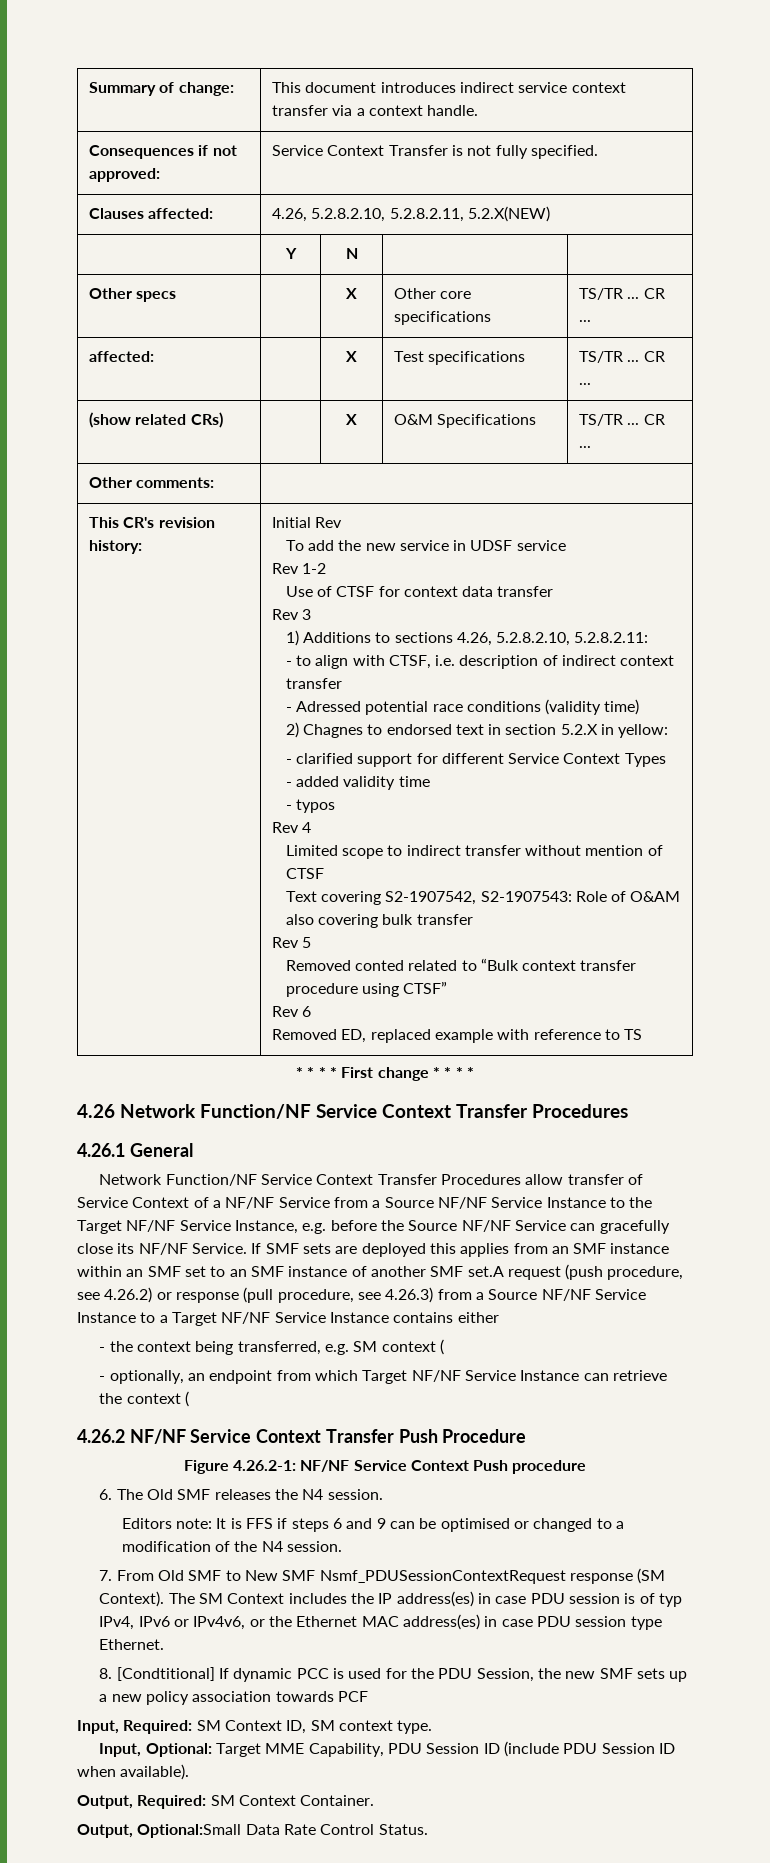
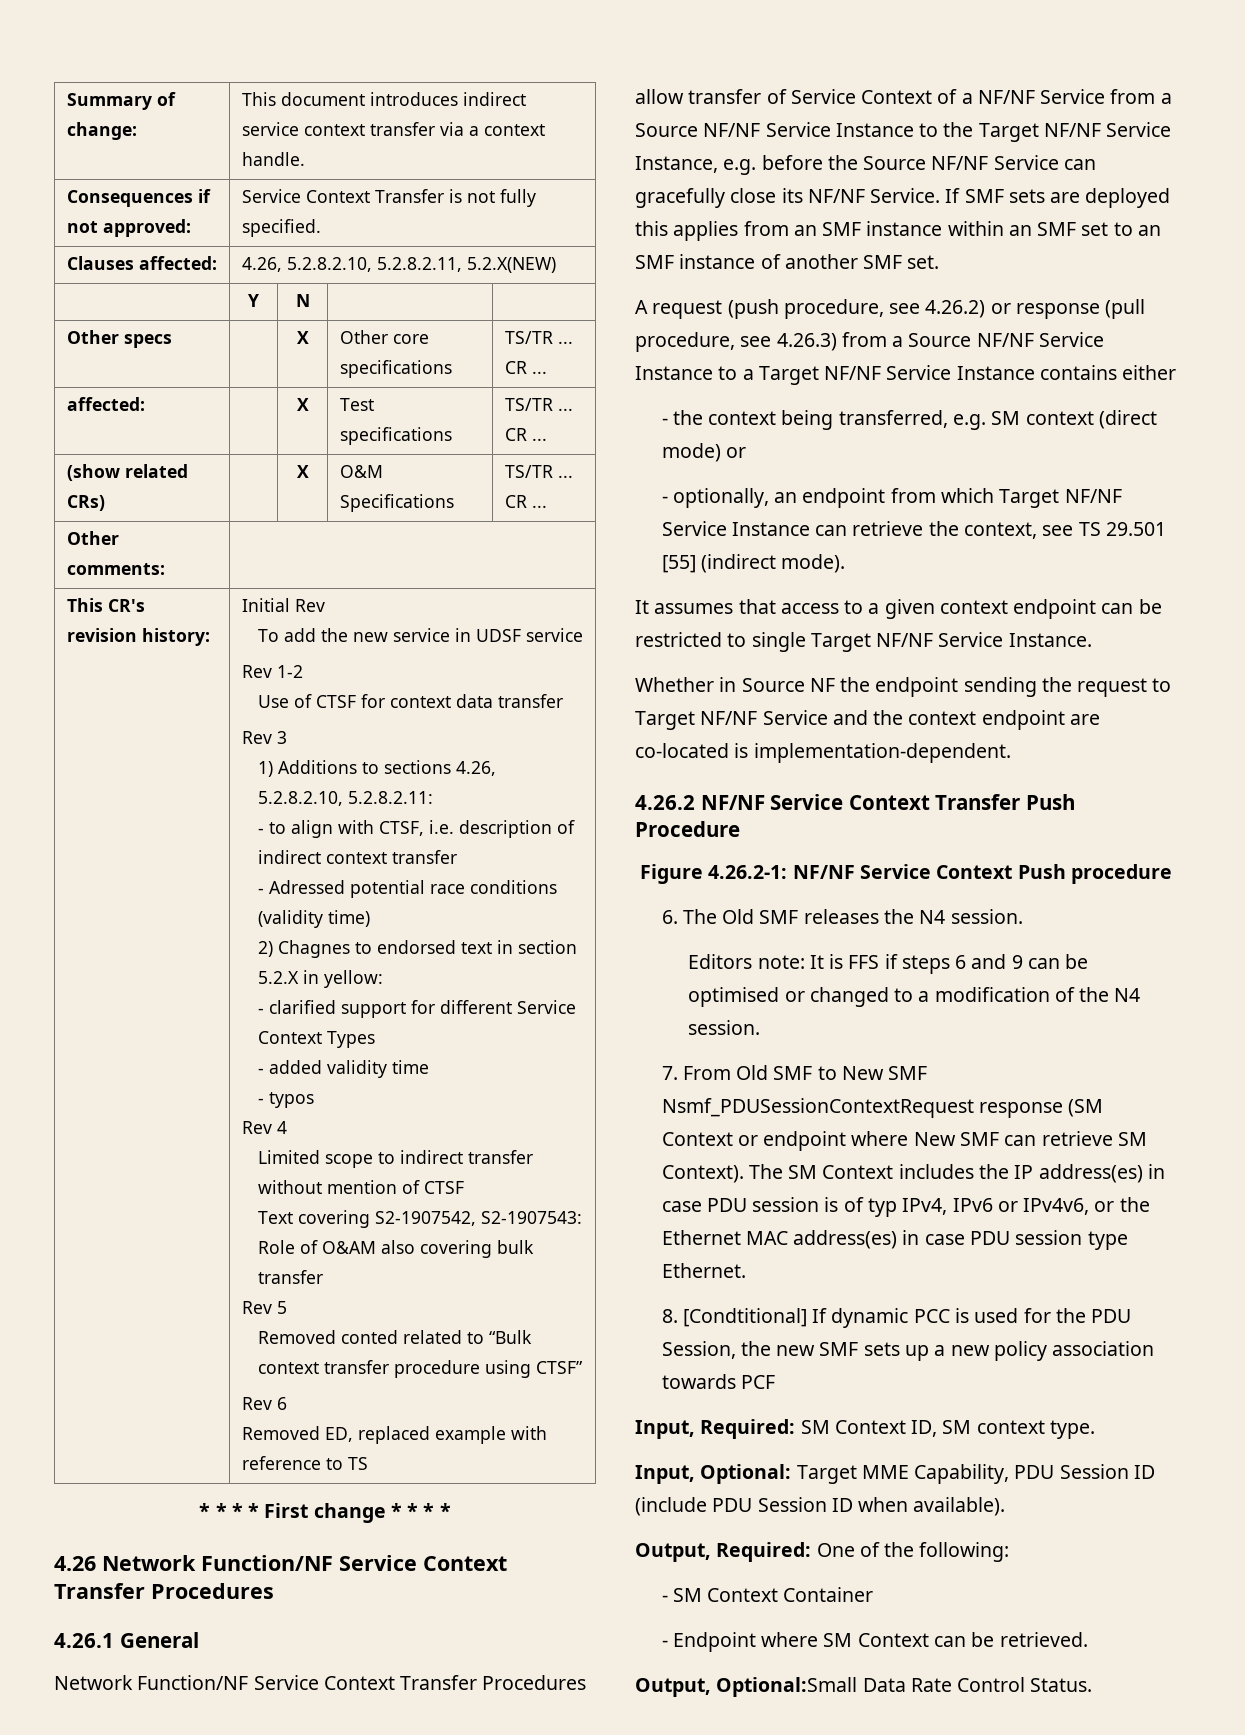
- If SMF sets are deployed this applies from an SMF instance within an SMF set to an SMF instance of another SMF set.A request (push procedure, see 4.26.2) or response (pull procedure, see 4.26.3) from a Source NF/NF Service Instance to a Target NF/NF Service Instance contains either
+ If SMF sets are deployed this applies from an SMF instance within an SMF set to an SMF instance of another SMF set.
+ A request (push procedure, see 4.26.2) or response (pull procedure, see 4.26.3) from a Source NF/NF Service Instance to a Target NF/NF Service Instance contains either
- - the context being transferred, e.g. SM context (
+ - the context being transferred, e.g. SM context (direct mode) or
- - optionally, an endpoint from which Target NF/NF Service Instance can retrieve the context (
+ - optionally, an endpoint from which Target NF/NF Service Instance can retrieve the context, see TS 29.501 [55] (indirect mode).
+ It assumes that access to a given context endpoint can be restricted to single Target NF/NF Service Instance.
+ Whether in Source NF the endpoint sending the request to Target NF/NF Service and the context endpoint are co-located is implementation-dependent.
- 7. From Old SMF to New SMF Nsmf_PDUSessionContextRequest response (SM Context).
+ 7. From Old SMF to New SMF Nsmf_PDUSessionContextRequest response (SM Context or endpoint where New SMF can retrieve SM Context).
- Output, Required: SM Context Container.
+ Output, Required: One of the following:
+ - SM Context Container
+ - Endpoint where SM Context can be retrieved.

